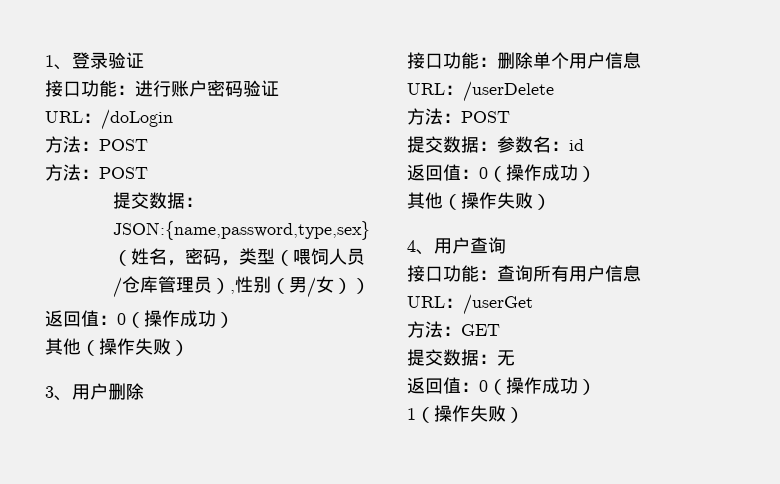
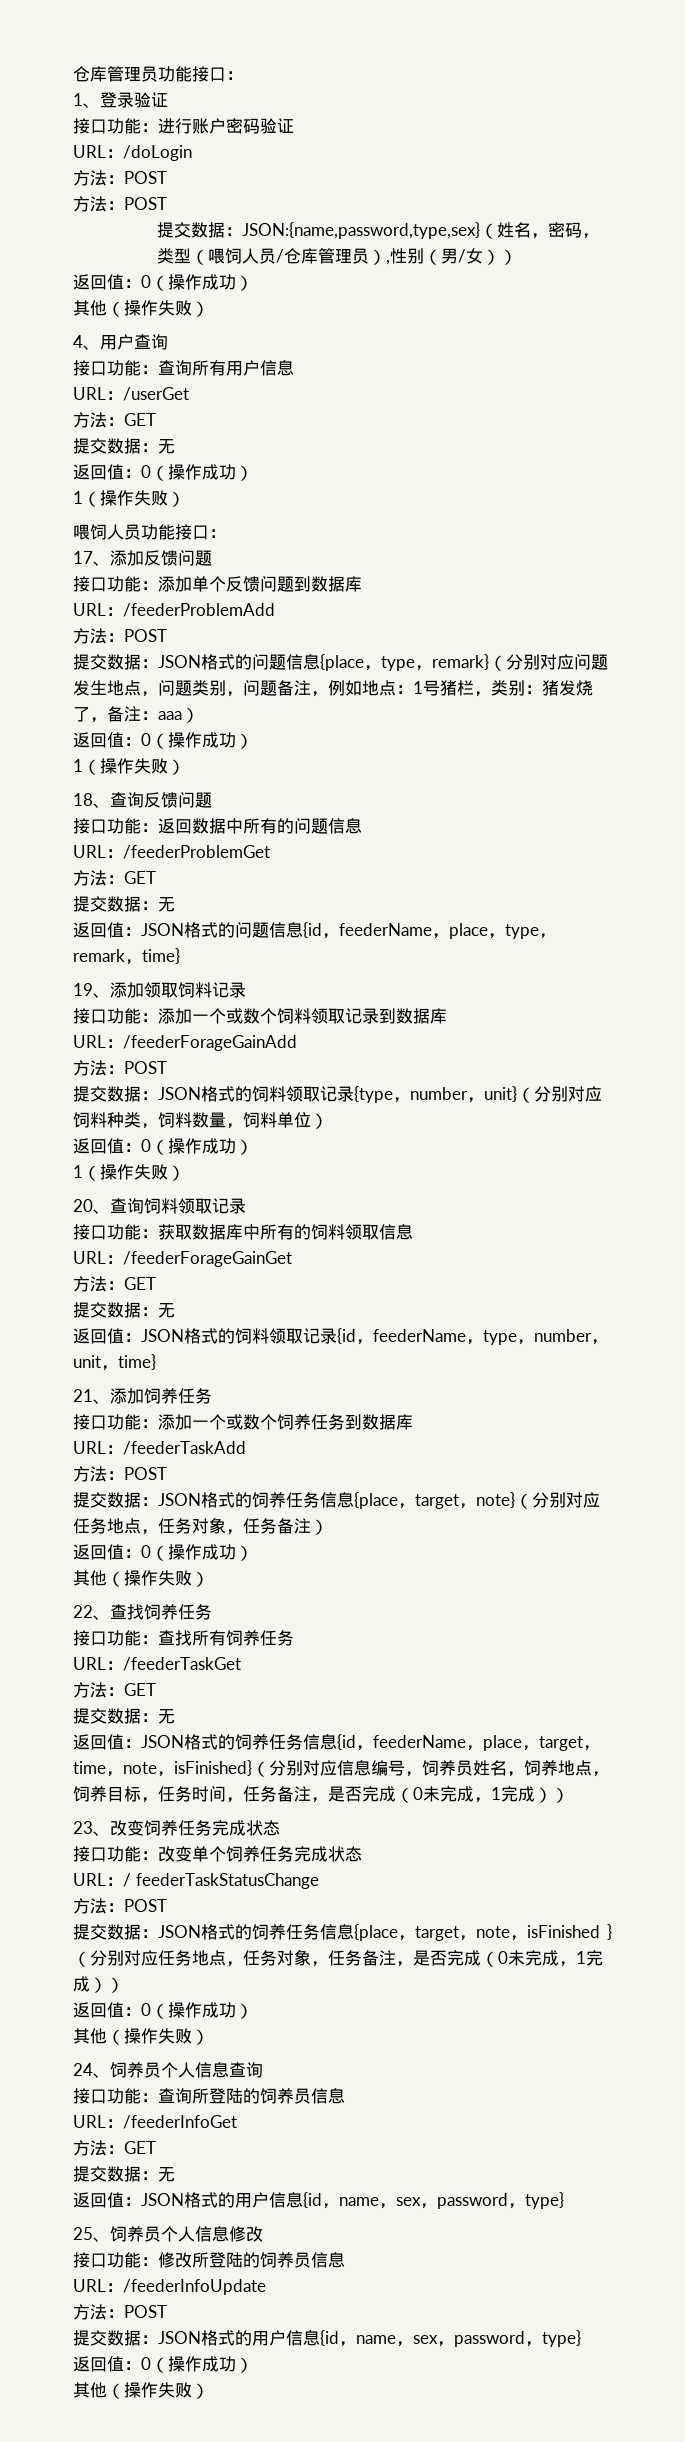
+ 仓库管理员功能接口：
- 3、用户删除
- 接口功能：删除单个用户信息
- URL：/userDelete
- 方法：POST
- 提交数据：参数名：id
- 返回值：0（操作成功）
- 其他（操作失败）
+ 喂饲人员功能接口：
+ 17、添加反馈问题
+ 接口功能：添加单个反馈问题到数据库
+ URL：/feederProblemAdd
+ 方法：POST
+ 提交数据：JSON格式的问题信息{place，type，remark}（分别对应问题发生地点，问题类别，问题备注，例如地点：1号猪栏，类别：猪发烧了，备注：aaa）
+ 返回值：0（操作成功）
+ 1（操作失败）
+ 18、查询反馈问题
+ 接口功能：返回数据中所有的问题信息
+ URL：/feederProblemGet
+ 方法：GET
+ 提交数据：无
+ 返回值：JSON格式的问题信息{id，feederName，place，type，remark，time}
+ 19、添加领取饲料记录
+ 接口功能：添加一个或数个饲料领取记录到数据库
+ URL：/feederForageGainAdd
+ 方法：POST
+ 提交数据：JSON格式的饲料领取记录{type，number，unit}（分别对应饲料种类，饲料数量，饲料单位）
+ 返回值：0（操作成功）
+ 1（操作失败）
+ 20、查询饲料领取记录
+ 接口功能：获取数据库中所有的饲料领取信息
+ URL：/feederForageGainGet
+ 方法：GET
+ 提交数据：无
+ 返回值：JSON格式的饲料领取记录{id，feederName，type，number，unit，time}
+ 21、添加饲养任务
+ 接口功能：添加一个或数个饲养任务到数据库
+ URL：/feederTaskAdd
+ 方法：POST
+ 提交数据：JSON格式的饲养任务信息{place，target，note}（分别对应任务地点，任务对象，任务备注）
+ 返回值：0（操作成功）
+ 其他（操作失败）
+ 22、查找饲养任务
+ 接口功能：查找所有饲养任务
+ URL：/feederTaskGet
+ 方法：GET
+ 提交数据：无
+ 返回值：JSON格式的饲养任务信息{id，feederName，place，target，time，note，isFinished}（分别对应信息编号，饲养员姓名，饲养地点，饲养目标，任务时间，任务备注，是否完成（0未完成，1完成））
+ 23、改变饲养任务完成状态
+ 接口功能：改变单个饲养任务完成状态
+ URL：/ feederTaskStatusChange
+ 方法：POST
+ 提交数据：JSON格式的饲养任务信息{place，target，note，isFinished }（分别对应任务地点，任务对象，任务备注，是否完成（0未完成，1完成））
+ 返回值：0（操作成功）
+ 其他（操作失败）
+ 24、饲养员个人信息查询
+ 接口功能：查询所登陆的饲养员信息
+ URL：/feederInfoGet
+ 方法：GET
+ 提交数据：无
+ 返回值：JSON格式的用户信息{id，name，sex，password，type}
+ 25、饲养员个人信息修改
+ 接口功能：修改所登陆的饲养员信息
+ URL：/feederInfoUpdate
+ 方法：POST
+ 提交数据：JSON格式的用户信息{id，name，sex，password，type}
+ 返回值：0（操作成功）
+ 其他（操作失败）

